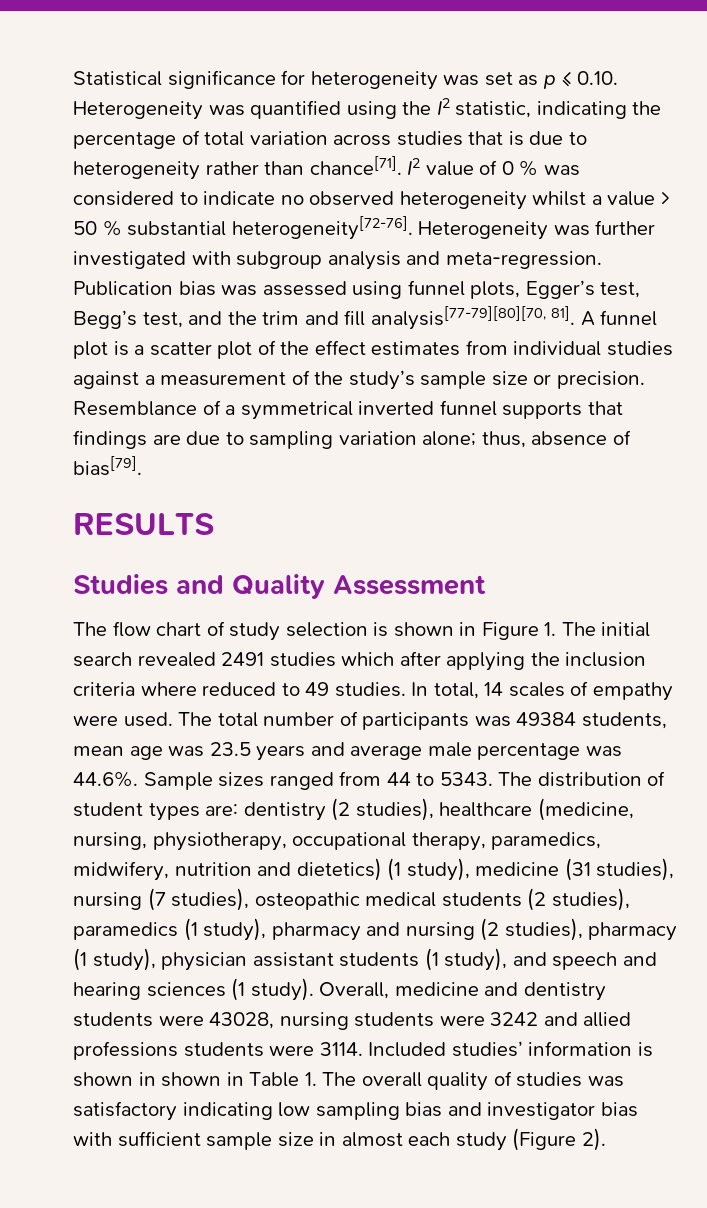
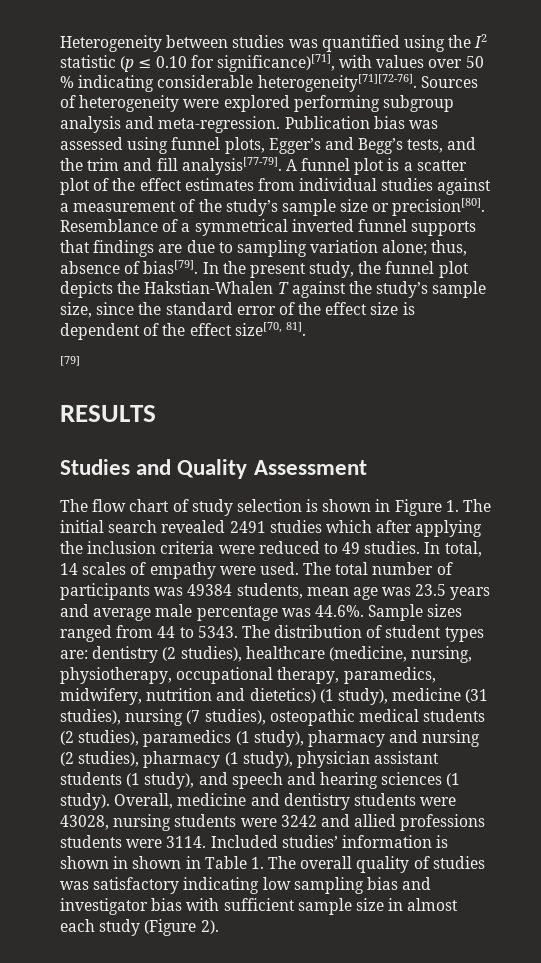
- Statistical significance for heterogeneity was set as p ≤ 0.10. Heterogeneity was quantified using the I2 statistic, indicating the percentage of total variation across studies that is due to heterogeneity rather than chance[71]. I2 value of 0 % was considered to indicate no observed heterogeneity whilst a value > 50 % substantial heterogeneity[72-76]. Heterogeneity was further investigated with subgroup analysis and meta-regression.
+ Heterogeneity between studies was quantified using the I2 statistic (p ≤ 0.10 for significance)[71], with values over 50 % indicating considerable heterogeneity[71][72-76]. Sources of heterogeneity were explored performing subgroup analysis and meta-regression.
- Publication bias was assessed using funnel plots, Egger’s test, Begg’s test, and the trim and fill analysis[77-79][80][70, 81].
+ Publication bias was assessed using funnel plots, Egger’s and Begg’s tests, and the trim and fill analysis[77-79].
- A funnel plot is a scatter plot of the effect estimates from individual studies against a measurement of the study’s sample size or precision.
+ A funnel plot is a scatter plot of the effect estimates from individual studies against a measurement of the study’s sample size or precision[80].
+ In the present study, the funnel plot depicts the Hakstian-Whalen T against the study’s sample size, since the standard error of the effect size is dependent of the effect size[70, 81].
+ [79]
- The flow chart of study selection is shown in Figure 1. The initial search revealed 2491 studies which after applying the inclusion criteria where reduced to 49 studies.
+ The flow chart of study selection is shown in Figure 1. The initial search revealed 2491 studies which after applying the inclusion criteria were reduced to 49 studies.

